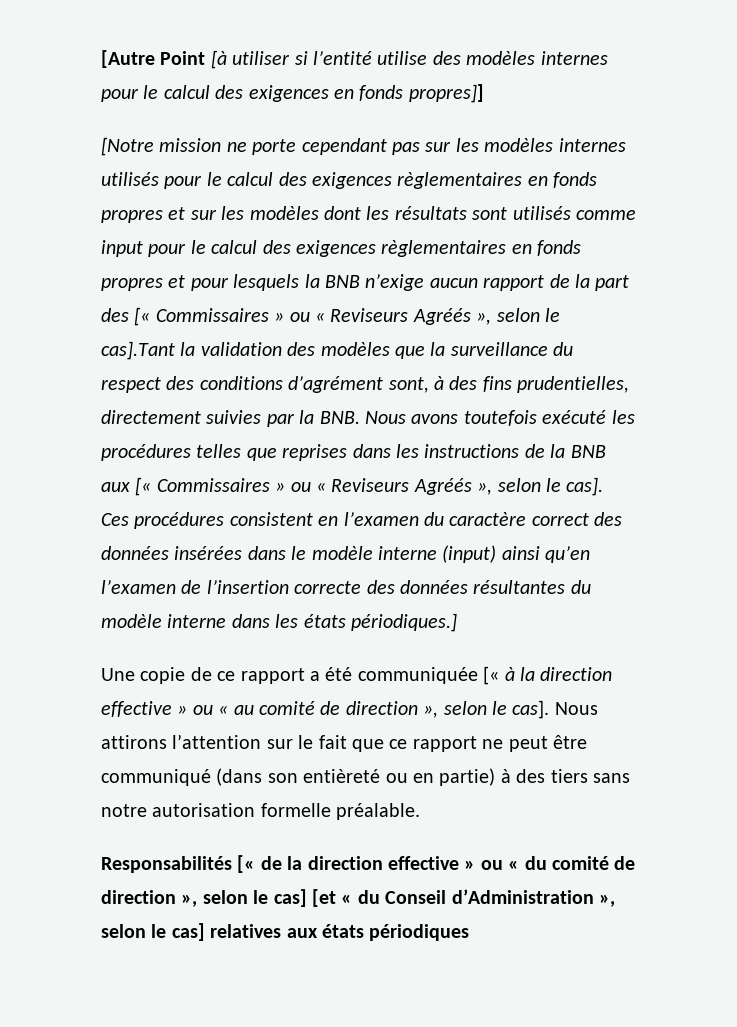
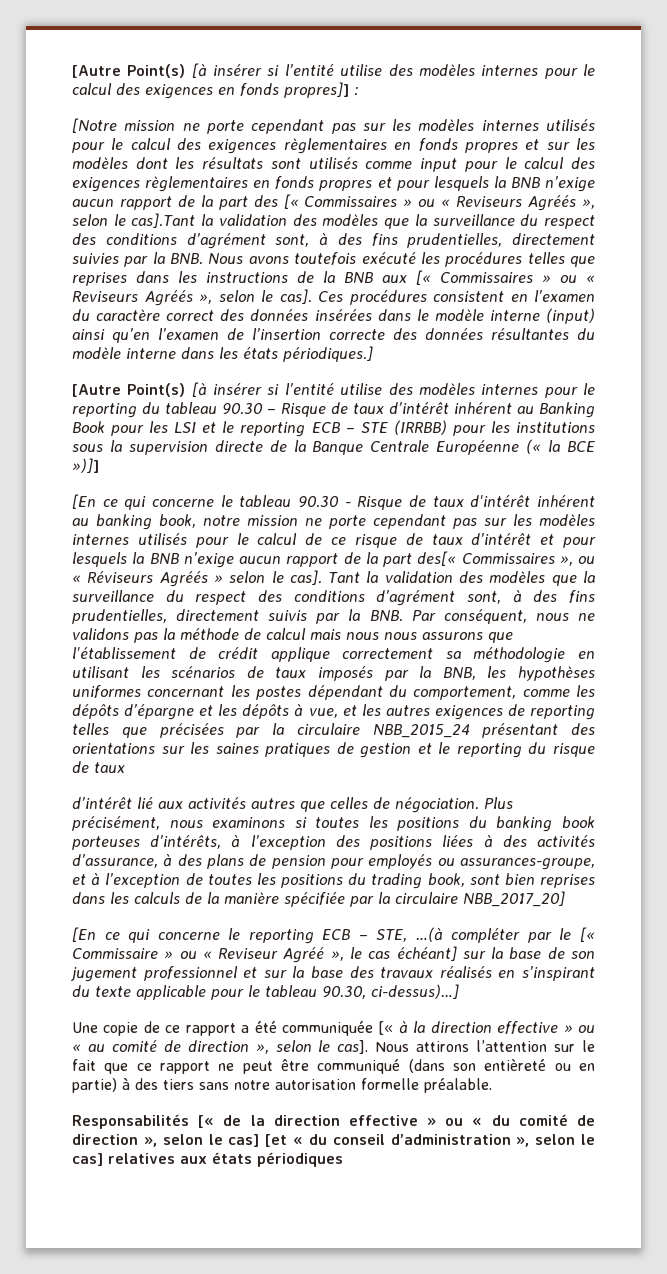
- [Autre Point [à utiliser si l’entité utilise des modèles internes pour le calcul des exigences en fonds propres]]
+ [Autre Point(s) [à insérer si l’entité utilise des modèles internes pour le calcul des exigences en fonds propres]] :
+ [Autre Point(s) [à insérer si l’entité utilise des modèles internes pour le reporting du tableau 90.30 – Risque de taux d’intérêt inhérent au Banking Book pour les LSI et le reporting ECB – STE (IRRBB) pour les institutions sous la supervision directe de la Banque Centrale Européenne (« la BCE »)]]
+ [En ce qui concerne le tableau 90.30 - Risque de taux d'intérêt inhérent au banking book, notre mission ne porte cependant pas sur les modèles internes utilisés pour le calcul de ce risque de taux d’intérêt et pour lesquels la BNB n’exige aucun rapport de la part des[« Commissaires », ou « Réviseurs Agréés » selon le cas]. Tant la validation des modèles que la surveillance du respect des conditions d’agrément sont, à des fins prudentielles, directement suivis par la BNB. Par conséquent, nous ne validons pas la méthode de calcul mais nous nous assurons que l'établissement de crédit applique correctement sa méthodologie en utilisant les scénarios de taux imposés par la BNB, les hypothèses uniformes concernant les postes dépendant du comportement, comme les dépôts d’épargne et les dépôts à vue, et les autres exigences de reporting telles que précisées par la circulaire NBB_2015_24 présentant des orientations sur les saines pratiques de gestion et le reporting du risque de taux
+ d’intérêt lié aux activités autres que celles de négociation. Plus précisément, nous examinons si toutes les positions du banking book porteuses d’intérêts, à l’exception des positions liées à des activités d’assurance, à des plans de pension pour employés ou assurances-groupe, et à l’exception de toutes les positions du trading book, sont bien reprises dans les calculs de la manière spécifiée par la circulaire NBB_2017_20]
+ [En ce qui concerne le reporting ECB – STE, …(à compléter par le [« Commissaire » ou « Reviseur Agréé », le cas échéant] sur la base de son jugement professionnel et sur la base des travaux réalisés en s’inspirant du texte applicable pour le tableau 90.30, ci-dessus)…]
- Responsabilités [« de la direction effective » ou « du comité de direction », selon le cas] [et « du Conseil d’Administration », selon le cas] relatives aux états périodiques
+ Responsabilités [« de la direction effective » ou « du comité de direction », selon le cas] [et « du conseil d’administration », selon le cas] relatives aux états périodiques

